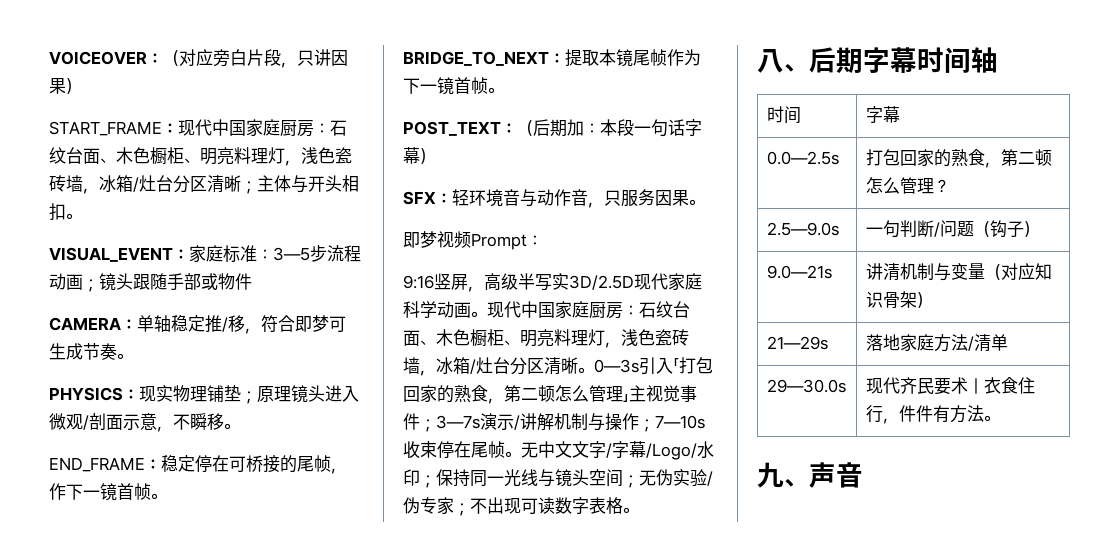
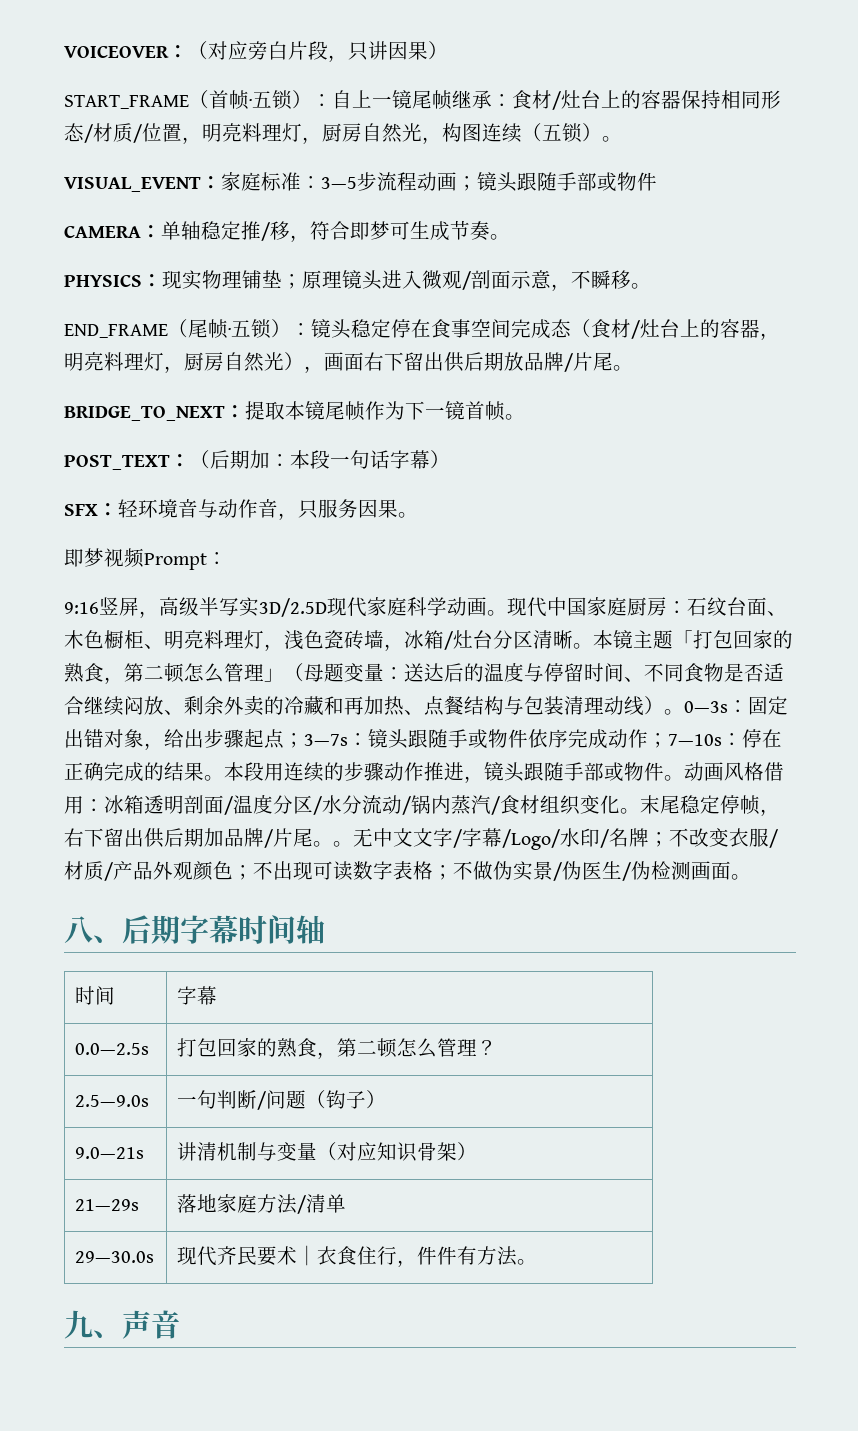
- START_FRAME：现代中国家庭厨房：石纹台面、木色橱柜、明亮料理灯，浅色瓷砖墙，冰箱/灶台分区清晰；主体与开头相扣。
+ START_FRAME（首帧·五锁）：自上一镜尾帧继承：食材/灶台上的容器保持相同形态/材质/位置，明亮料理灯，厨房自然光，构图连续（五锁）。
- END_FRAME：稳定停在可桥接的尾帧，作下一镜首帧。
+ END_FRAME（尾帧·五锁）：镜头稳定停在食事空间完成态（食材/灶台上的容器，明亮料理灯，厨房自然光），画面右下留出供后期放品牌/片尾。
- 0—3s引入「打包回家的熟食，第二顿怎么管理」主视觉事件；3—7s演示/讲解机制与操作；7—10s收束停在尾帧。
+ 本镜主题「打包回家的熟食，第二顿怎么管理」（母题变量：送达后的温度与停留时间、不同食物是否适合继续闷放、剩余外卖的冷藏和再加热、点餐结构与包装清理动线）。0—3s：固定出错对象，给出步骤起点；3—7s：镜头跟随手或物件依序完成动作；7—10s：停在正确完成的结果。本段用连续的步骤动作推进，镜头跟随手部或物件。动画风格借用：冰箱透明剖面/温度分区/水分流动/锅内蒸汽/食材组织变化。末尾稳定停帧，右下留出供后期加品牌/片尾。。
- 无中文文字/字幕/Logo/水印；保持同一光线与镜头空间；无伪实验/伪专家；不出现可读数字表格。
+ 无中文文字/字幕/Logo/水印/名牌；不改变衣服/材质/产品外观颜色；不出现可读数字表格；不做伪实景/伪医生/伪检测画面。

